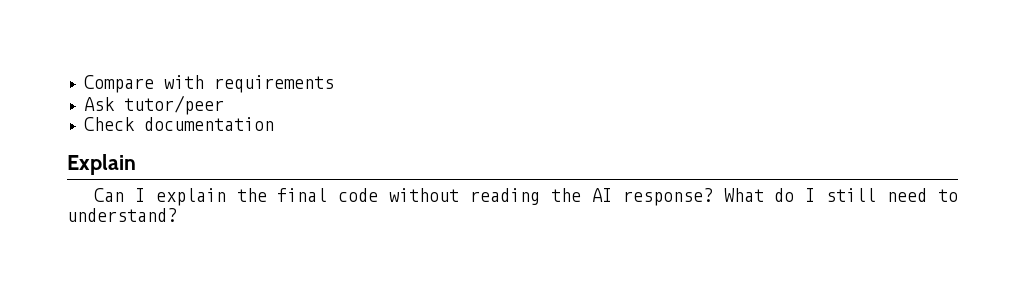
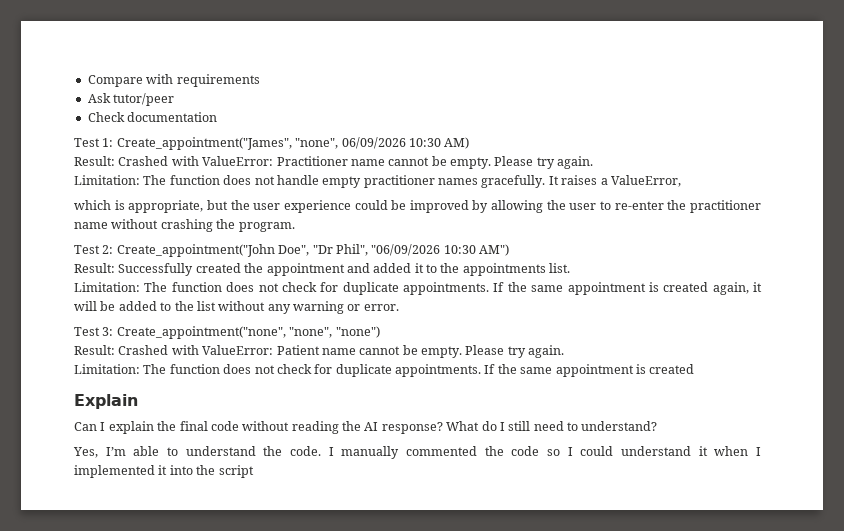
+ Test 1: Create_appointment("James", "none", 06/09/2026 10:30 AM)
+ Result: Crashed with ValueError: Practitioner name cannot be empty. Please try again.
+ Limitation: The function does not handle empty practitioner names gracefully. It raises a ValueError,
+ which is appropriate, but the user experience could be improved by allowing the user to re-enter the practitioner name without crashing the program.
+ Test 2: Create_appointment("John Doe", "Dr Phil", "06/09/2026 10:30 AM")
+ Result: Successfully created the appointment and added it to the appointments list.
+ Limitation: The function does not check for duplicate appointments. If the same appointment is created again, it will be added to the list without any warning or error.
+ Test 3: Create_appointment("none", "none", "none")
+ Result: Crashed with ValueError: Patient name cannot be empty. Please try again.
+ Limitation: The function does not check for duplicate appointments. If the same appointment is created
+ Yes, I’m able to understand the code. I manually commented the code so I could understand it when I implemented it into the script

